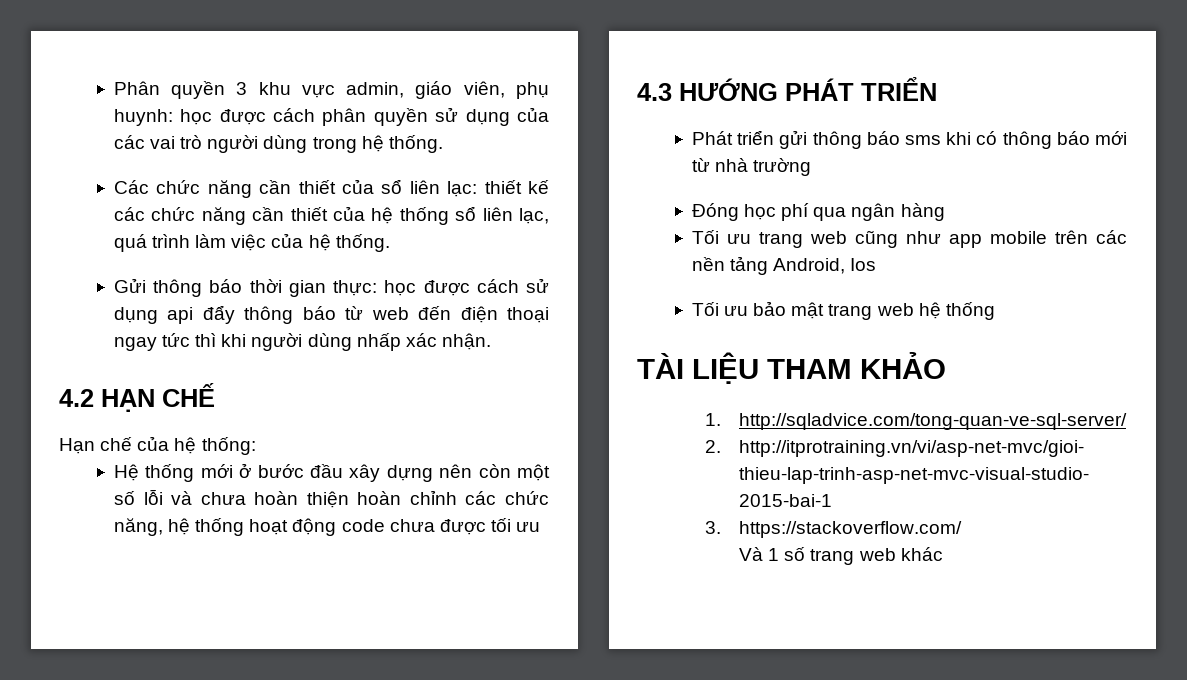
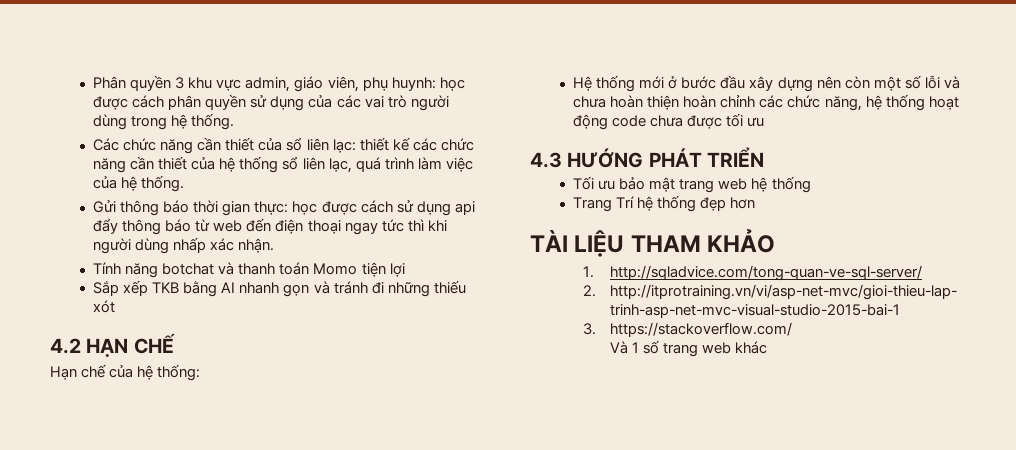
+ Tính năng botchat và thanh toán Momo tiện lợi
+ Sắp xếp TKB bằng AI nhanh gọn và tránh đi những thiếu xót
- Phát triển gửi thông báo sms khi có thông báo mới từ nhà trường
- Đóng học phí qua ngân hàng
- Tối ưu trang web cũng như app mobile trên các nền tảng Android, Ios
+ Trang Trí hệ thống đẹp hơn

